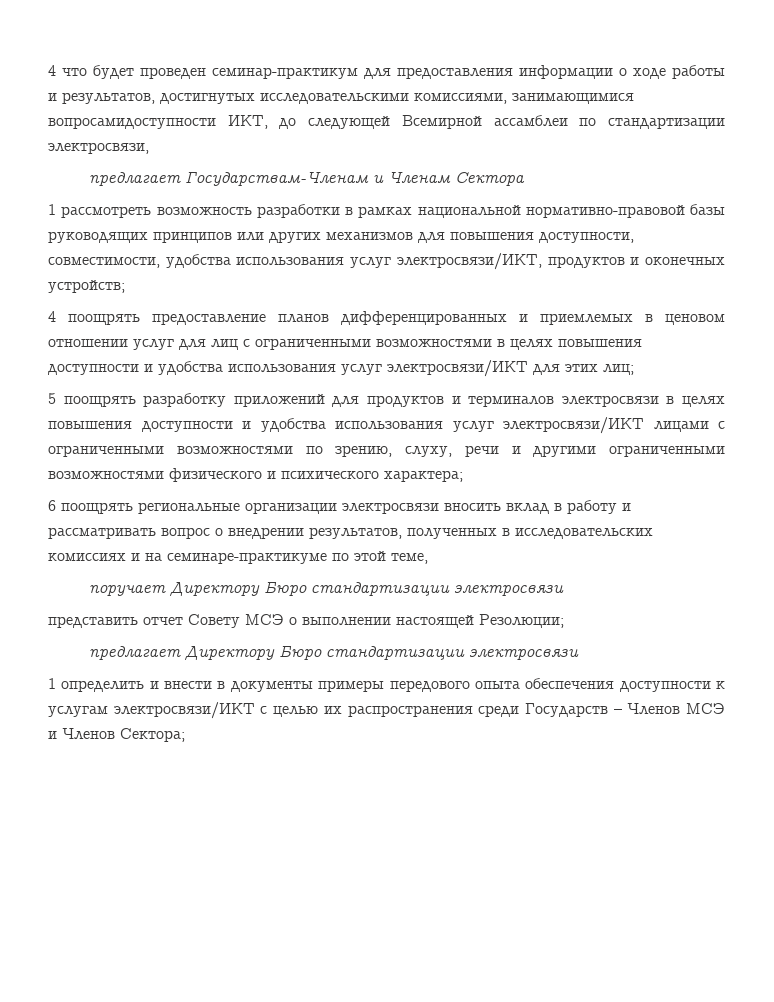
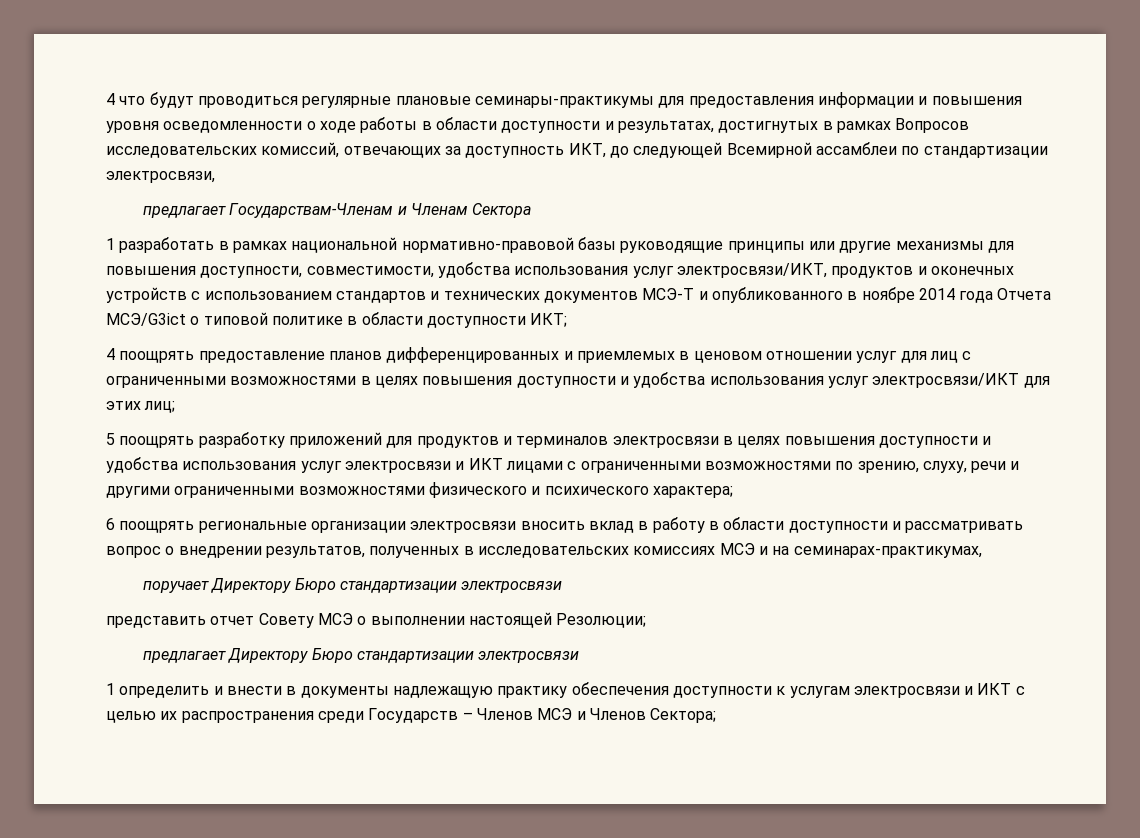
- 4 что будет проведен семинар-практикум для предоставления информации о ходе работы и результатов, достигнутых исследовательскими комиссиями, занимающимися вопросамидоступности ИКТ, до следующей Всемирной ассамблеи по стандартизации электросвязи,
+ 4 что будут проводиться регулярные плановые семинары-практикумы для предоставления информации и повышения уровня осведомленности о ходе работы в области доступности и результатах, достигнутых в рамках Вопросов исследовательских комиссий, отвечающих за доступность ИКТ, до следующей Всемирной ассамблеи по стандартизации электросвязи,
- 1 рассмотреть возможность разработки в рамках национальной нормативно-правовой базы руководящих принципов или других механизмов для повышения доступности, совместимости, удобства использования услуг электросвязи/ИКТ, продуктов и оконечных устройств;
+ 1 разработать в рамках национальной нормативно-правовой базы руководящие принципы или другие механизмы для повышения доступности, совместимости, удобства использования услуг электросвязи/ИКТ, продуктов и оконечных устройств с использованием стандартов и технических документов МСЭ-Т и опубликованного в ноябре 2014 года Отчета МСЭ/G3ict о типовой политике в области доступности ИКТ;
- 5 поощрять разработку приложений для продуктов и терминалов электросвязи в целях повышения доступности и удобства использования услуг электросвязи/ИКТ лицами с ограниченными возможностями по зрению, слуху, речи и другими ограниченными возможностями физического и психического характера;
+ 5 поощрять разработку приложений для продуктов и терминалов электросвязи в целях повышения доступности и удобства использования услуг электросвязи и ИКТ лицами с ограниченными возможностями по зрению, слуху, речи и другими ограниченными возможностями физического и психического характера;
- 6 поощрять региональные организации электросвязи вносить вклад в работу и рассматривать вопрос о внедрении результатов, полученных в исследовательских комиссиях и на семинаре-практикуме по этой теме,
+ 6 поощрять региональные организации электросвязи вносить вклад в работу в области доступности и рассматривать вопрос о внедрении результатов, полученных в исследовательских комиссиях МСЭ и на семинарах-практикумах,
- 1 определить и внести в документы примеры передового опыта обеспечения доступности к услугам электросвязи/ИКТ с целью их распространения среди Государств – Членов МСЭ и Членов Сектора;
+ 1 определить и внести в документы надлежащую практику обеспечения доступности к услугам электросвязи и ИКТ с целью их распространения среди Государств – Членов МСЭ и Членов Сектора;

